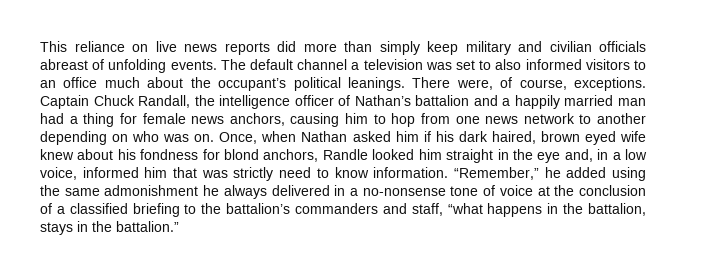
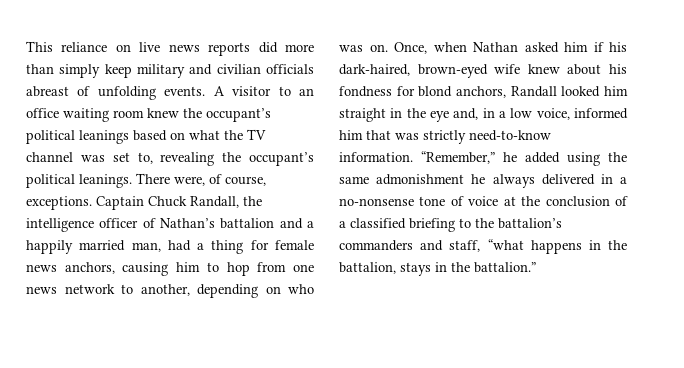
- The default channel a television was set to also informed visitors to an office much about the occupant’s political leanings.
+ A visitor to an office waiting room knew the occupant’s political leanings based on what the TV channel was set to, revealing the occupant’s political leanings.
- Captain Chuck Randall, the intelligence officer of Nathan’s battalion and a happily married man had a thing for female news anchors, causing him to hop from one news network to another depending on who was on.
+ Captain Chuck Randall, the intelligence officer of Nathan’s battalion and a happily married man, had a thing for female news anchors, causing him to hop from one news network to another, depending on who was on.
- Once, when Nathan asked him if his dark haired, brown eyed wife knew about his fondness for blond anchors, Randle looked him straight in the eye and, in a low voice, informed him that was strictly need to know information.
+ Once, when Nathan asked him if his dark-haired, brown-eyed wife knew about his fondness for blond anchors, Randall looked him straight in the eye and, in a low voice, informed him that was strictly need-to-know information.

